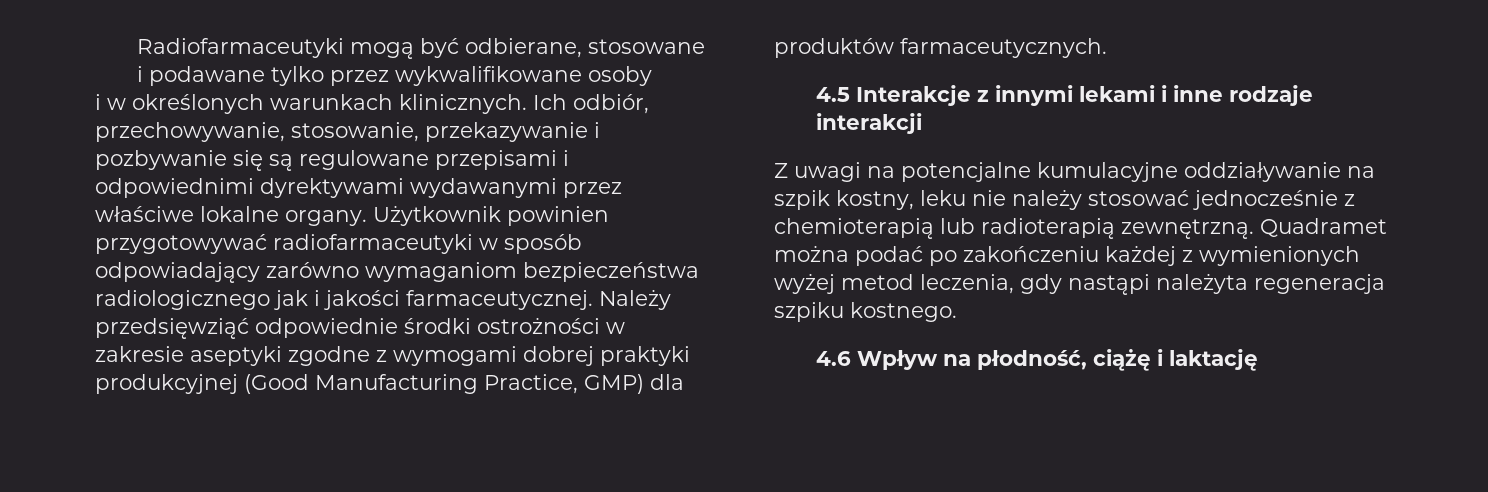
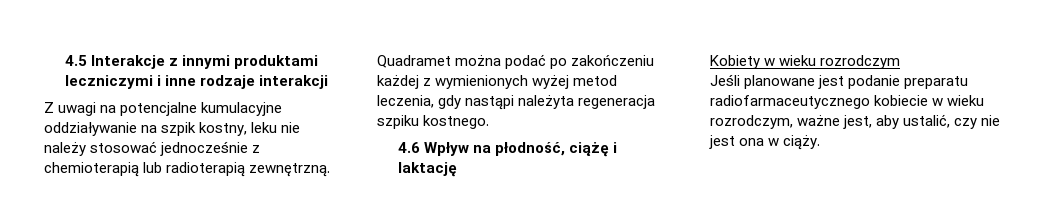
- Radiofarmaceutyki mogą być odbierane, stosowane i podawane tylko przez wykwalifikowane osoby
- i w określonych warunkach klinicznych. Ich odbiór, przechowywanie, stosowanie, przekazywanie i pozbywanie się są regulowane przepisami i odpowiednimi dyrektywami wydawanymi przez właściwe lokalne organy. Użytkownik powinien przygotowywać radiofarmaceutyki w sposób odpowiadający zarówno wymaganiom bezpieczeństwa radiologicznego jak i jakości farmaceutycznej. Należy przedsięwziąć odpowiednie środki ostrożności w zakresie aseptyki zgodne z wymogami dobrej praktyki produkcyjnej (Good Manufacturing Practice, GMP) dla produktów farmaceutycznych.
- 4.5 Interakcje z innymi lekami i inne rodzaje interakcji
+ 4.5 Interakcje z innymi produktami leczniczymi i inne rodzaje interakcji
+ Kobiety w wieku rozrodczym
+ Jeśli planowane jest podanie preparatu radiofarmaceutycznego kobiecie w wieku rozrodczym, ważne jest, aby ustalić, czy nie jest ona w ciąży.

